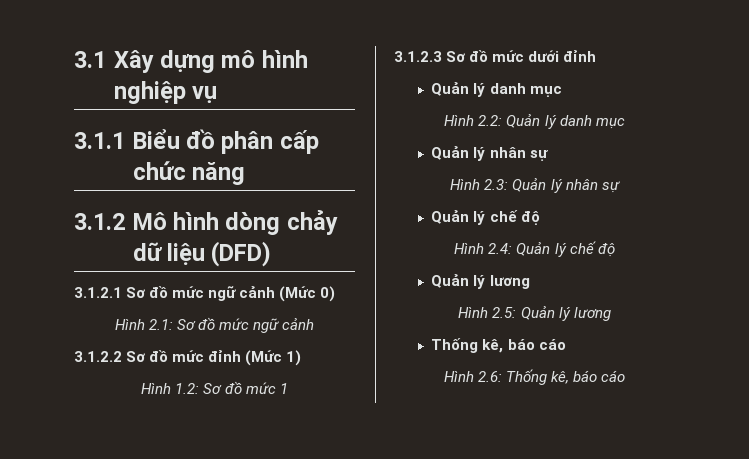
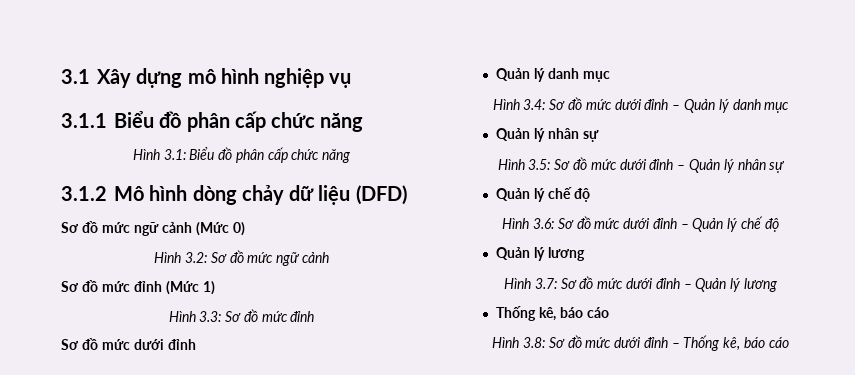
+ Hình 3.1: Biểu đồ phân cấp chức năng
- 3.1.2.1 Sơ đồ mức ngữ cảnh (Mức 0)
+ Sơ đồ mức ngữ cảnh (Mức 0)
- Hình 2.1: Sơ đồ mức ngữ cảnh
+ Hình 3.2: Sơ đồ mức ngữ cảnh
- 3.1.2.2 Sơ đồ mức đỉnh (Mức 1)
+ Sơ đồ mức đỉnh (Mức 1)
- Hình 1.2: Sơ đồ mức 1
- 3.1.2.3 Sơ đồ mức dưới đỉnh
+ Hình 3.3: Sơ đồ mức đỉnh
+ Sơ đồ mức dưới đỉnh
- Hình 2.2: Quản lý danh mục
+ Hình 3.4: Sơ đồ mức dưới đỉnh – Quản lý danh mục
- Hình 2.3: Quản lý nhân sự
+ Hình 3.5: Sơ đồ mức dưới đỉnh – Quản lý nhân sự
- Hình 2.4: Quản lý chế độ
+ Hình 3.6: Sơ đồ mức dưới đỉnh – Quản lý chế độ
- Hình 2.5: Quản lý lương
+ Hình 3.7: Sơ đồ mức dưới đỉnh – Quản lý lương
- Hình 2.6: Thống kê, báo cáo
+ Hình 3.8: Sơ đồ mức dưới đỉnh – Thống kê, báo cáo

